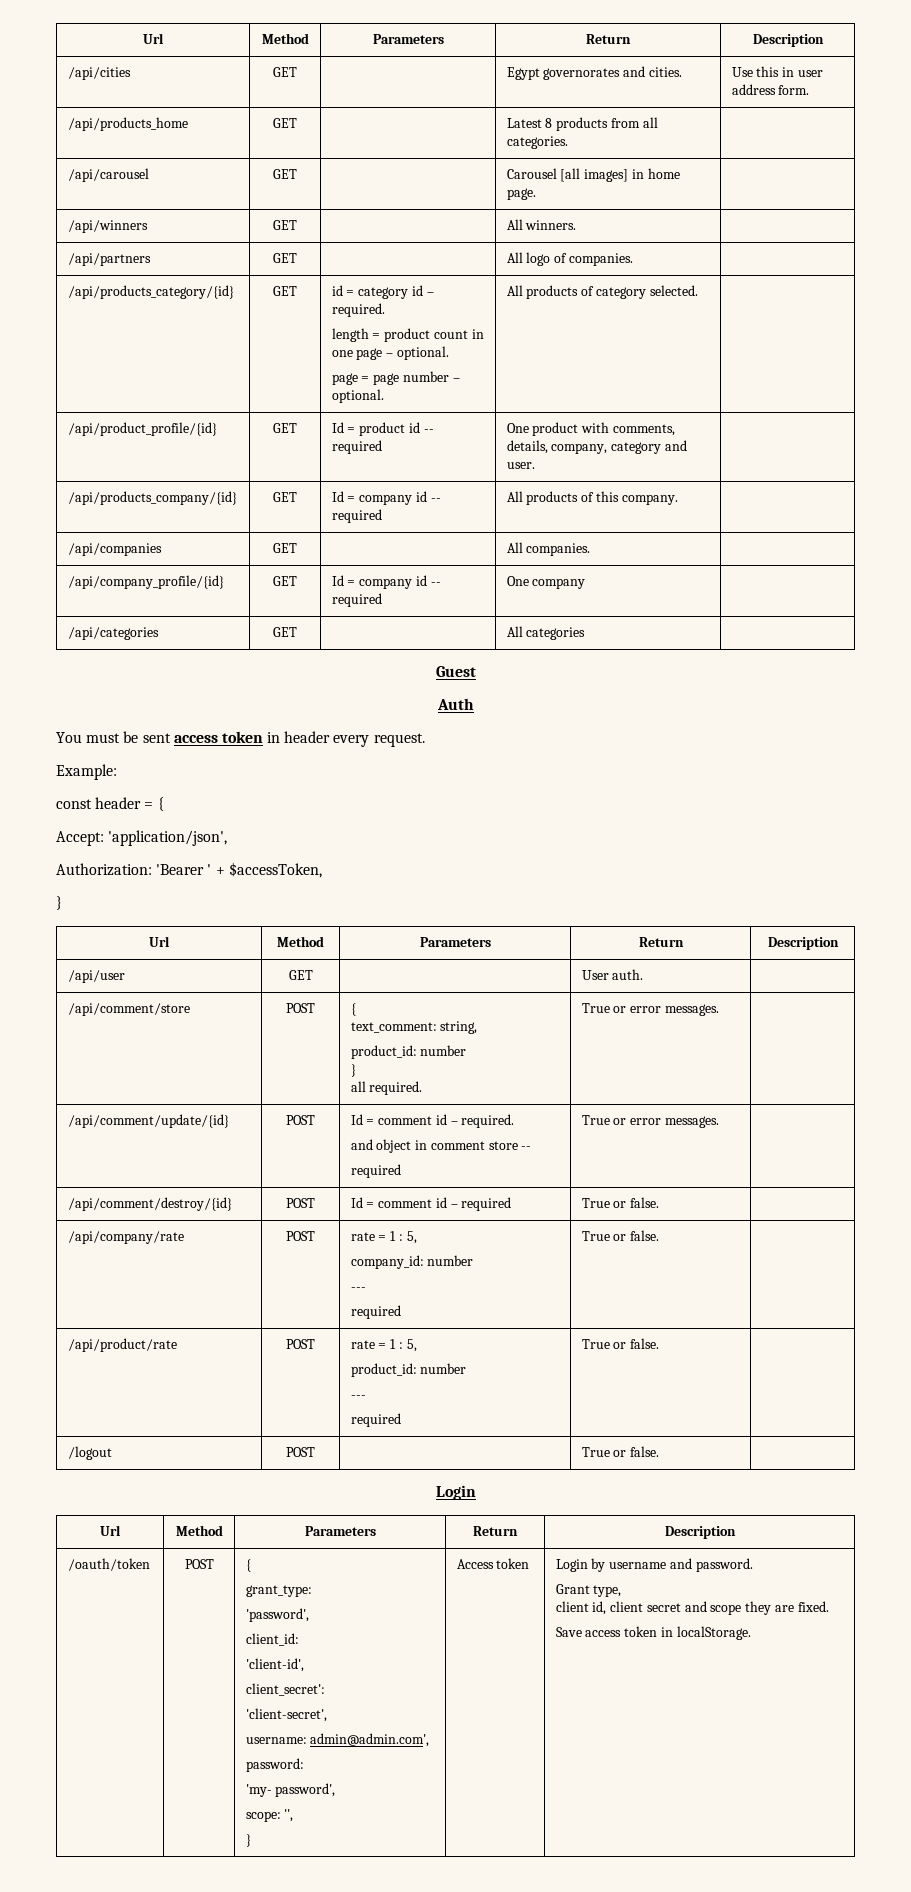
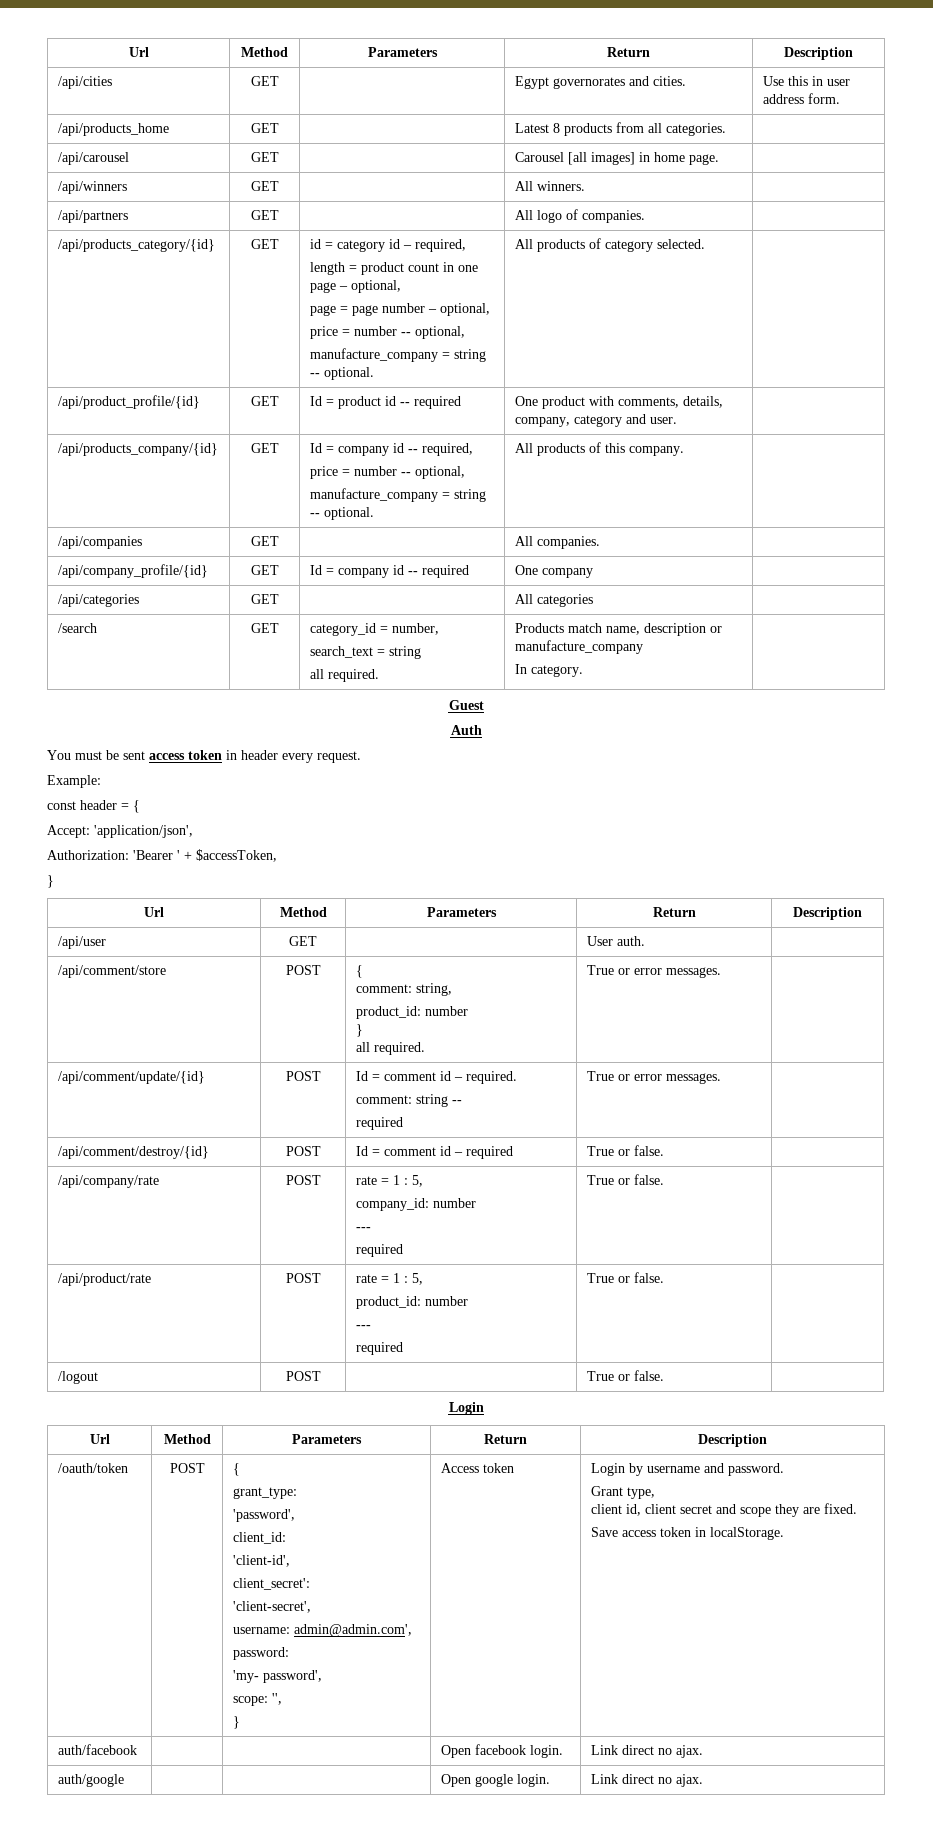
- /api/products_category/{id} | GET | id = category id – required.
- length = product count in one page – optional.
- page = page number – optional. | All products of category selected. |
+ /api/products_category/{id} | GET | id = category id – required,
+ length = product count in one page – optional,
+ page = page number – optional,
+ price = number -- optional,
+ manufacture_company = string -- optional. | All products of category selected. |
- /api/products_company/{id} | GET | Id = company id -- required | All products of this company. |
+ /api/products_company/{id} | GET | Id = company id -- required,
+ price = number -- optional,
+ manufacture_company = string -- optional. | All products of this company. |
+ /search | GET | category_id = number,
+ search_text = string
+ all required. | Products match name, description or manufacture_company
+ In category. |
  /api/comment/store | POST | {
- text_comment: string,
+ comment: string,
  /api/comment/update/{id} | POST | Id = comment id – required.
- and object in comment store --
+ comment: string --
+ auth/facebook | | | Open facebook login. | Link direct no ajax.
+ auth/google | | | Open google login. | Link direct no ajax.

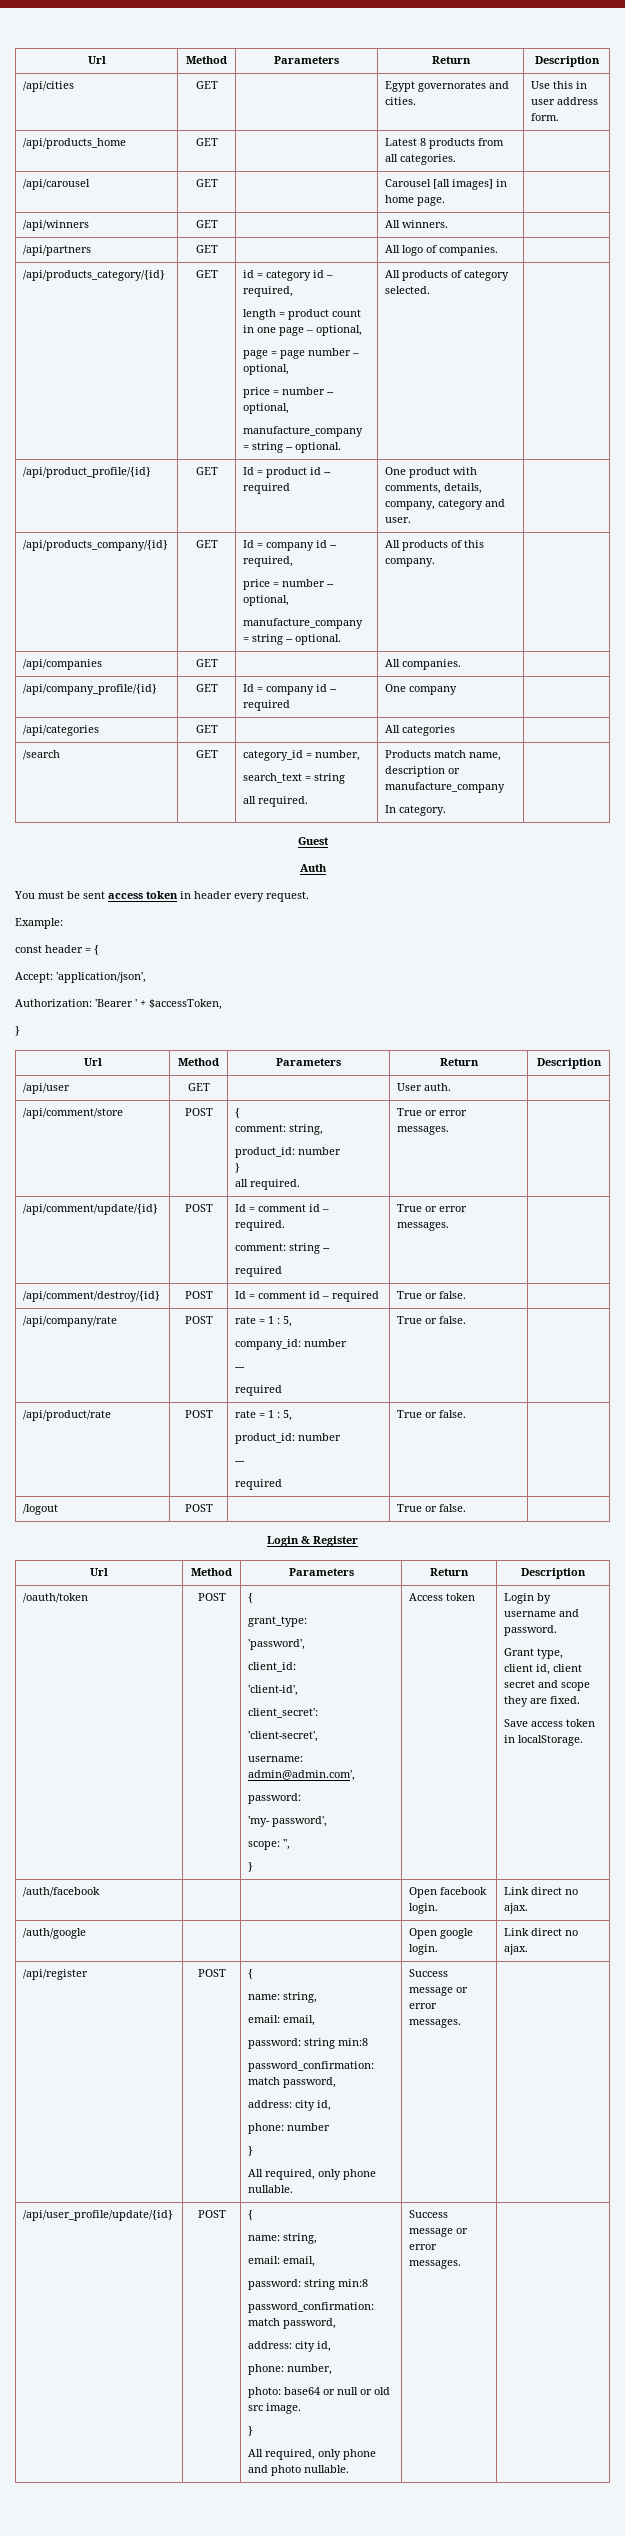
  /logout | POST | | True or false. |
- Login
+ Login & Register
- auth/facebook | | | Open facebook login. | Link direct no ajax.
+ /auth/facebook | | | Open facebook login. | Link direct no ajax.
- auth/google | | | Open google login. | Link direct no ajax.
+ /auth/google | | | Open google login. | Link direct no ajax.
+ /api/register | POST | {
+ name: string,
+ email: email,
+ password: string min:8
+ password_confirmation: match password,
+ address: city id,
+ phone: number
+ }
+ All required, only phone nullable. | Success message or error messages. |
+ /api/user_profile/update/{id} | POST | {
+ name: string,
+ email: email,
+ password: string min:8
+ password_confirmation: match password,
+ address: city id,
+ phone: number,
+ photo: base64 or null or old src image.
+ }
+ All required, only phone and photo nullable. | Success message or error messages. |

